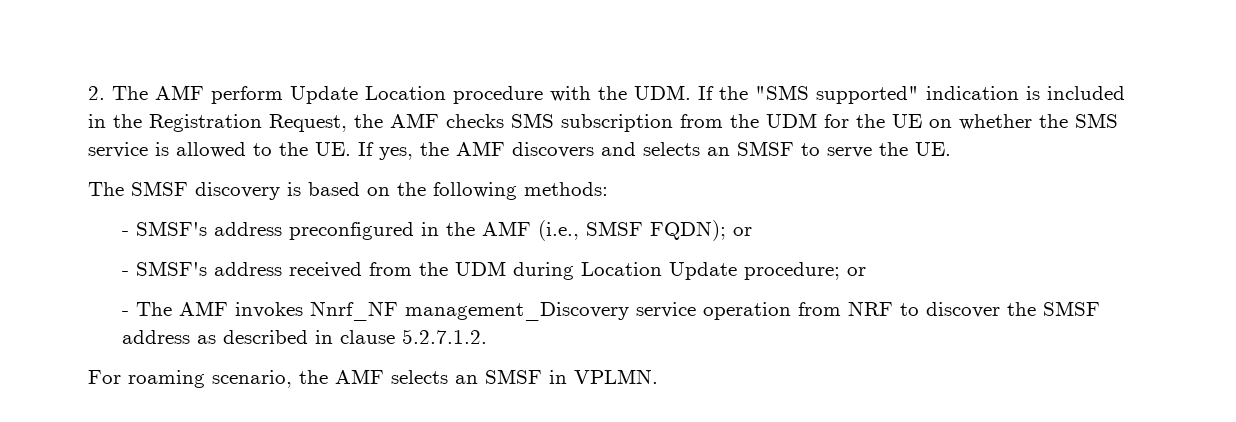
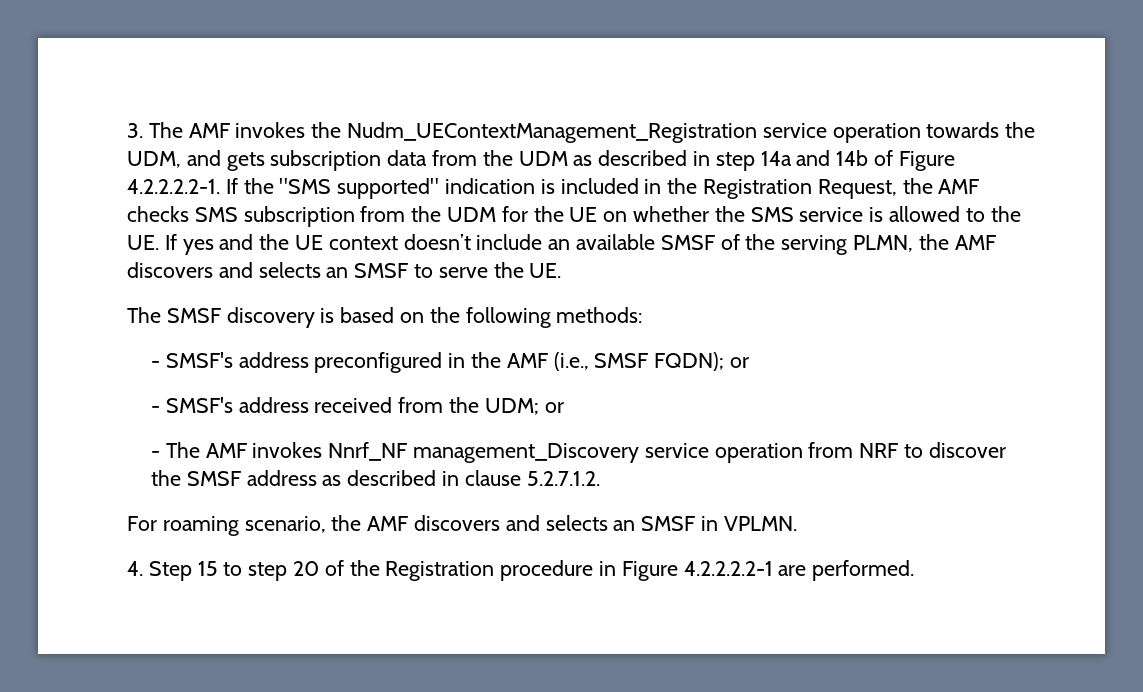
- 2. The AMF perform Update Location procedure with the UDM. If the "SMS supported" indication is included in the Registration Request, the AMF checks SMS subscription from the UDM for the UE on whether the SMS service is allowed to the UE. If yes, the AMF discovers and selects an SMSF to serve the UE.
+ 3. The AMF invokes the Nudm_UEContextManagement_Registration service operation towards the UDM, and gets subscription data from the UDM as described in step 14a and 14b of Figure 4.2.2.2.2-1. If the "SMS supported" indication is included in the Registration Request, the AMF checks SMS subscription from the UDM for the UE on whether the SMS service is allowed to the UE. If yes and the UE context doesn’t include an available SMSF of the serving PLMN, the AMF discovers and selects an SMSF to serve the UE.
- - SMSF's address received from the UDM during Location Update procedure; or
+ - SMSF's address received from the UDM; or
- For roaming scenario, the AMF selects an SMSF in VPLMN.
+ For roaming scenario, the AMF discovers and selects an SMSF in VPLMN.
+ 4. Step 15 to step 20 of the Registration procedure in Figure 4.2.2.2.2-1 are performed.

